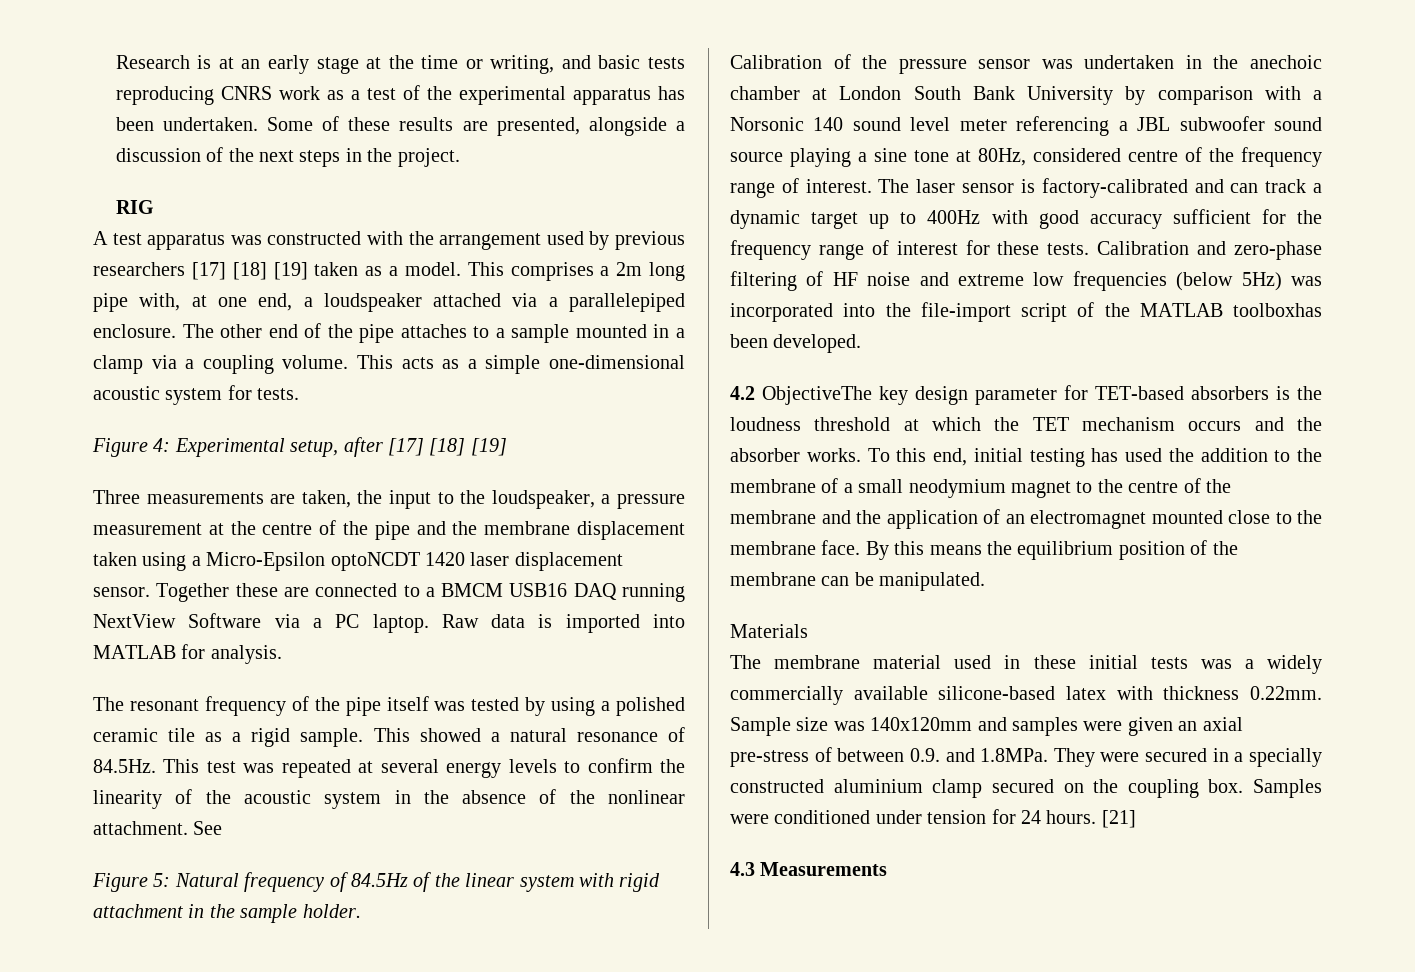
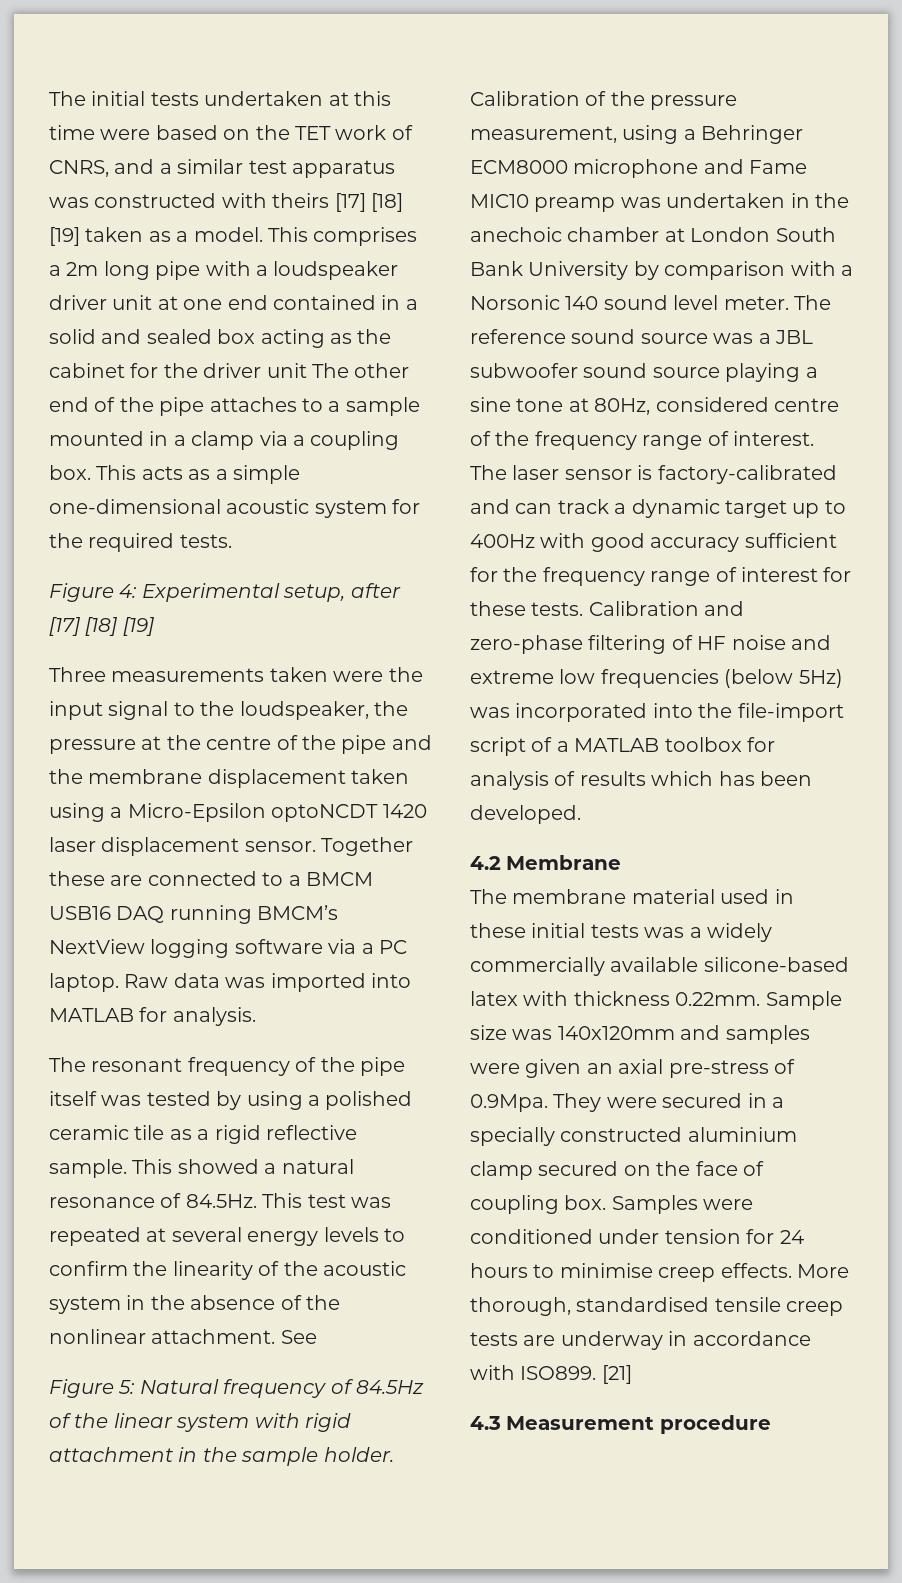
- Research is at an early stage at the time or writing, and basic tests reproducing CNRS work as a test of the experimental apparatus has been undertaken. Some of these results are presented, alongside a discussion of the next steps in the project.
- RIG
- A test apparatus was constructed with the arrangement used by previous researchers [17] [18] [19] taken as a model.
+ The initial tests undertaken at this time were based on the TET work of CNRS, and a similar test apparatus was constructed with theirs [17] [18] [19] taken as a model.
- This comprises a 2m long pipe with, at one end, a loudspeaker attached via a parallelepiped enclosure. The other end of the pipe attaches to a sample mounted in a clamp via a coupling volume.
+ This comprises a 2m long pipe with a loudspeaker driver unit at one end contained in a solid and sealed box acting as the cabinet for the driver unit The other end of the pipe attaches to a sample mounted in a clamp via a coupling box.
- This acts as a simple one-dimensional acoustic system for tests.
+ This acts as a simple one-dimensional acoustic system for the required tests.
- Three measurements are taken, the input to the loudspeaker, a pressure measurement at the centre of the pipe and the membrane displacement taken using a Micro-Epsilon optoNCDT 1420 laser displacement sensor.
+ Three measurements taken were the input signal to the loudspeaker, the pressure at the centre of the pipe and the membrane displacement taken using a Micro-Epsilon optoNCDT 1420 laser displacement sensor.
- Together these are connected to a BMCM USB16 DAQ running NextView Software via a PC laptop.
+ Together these are connected to a BMCM USB16 DAQ running BMCM’s NextView logging software via a PC laptop.
- Raw data is imported into MATLAB for analysis.
+ Raw data was imported into MATLAB for analysis.
- The resonant frequency of the pipe itself was tested by using a polished ceramic tile as a rigid sample.
+ The resonant frequency of the pipe itself was tested by using a polished ceramic tile as a rigid reflective sample.
- Calibration of the pressure sensor was undertaken in the anechoic chamber at London South Bank University by comparison with a Norsonic 140 sound level meter referencing a JBL subwoofer sound source playing a sine tone at 80Hz, considered centre of the frequency range of interest.
+ Calibration of the pressure measurement, using a Behringer ECM8000 microphone and Fame MIC10 preamp was undertaken in the anechoic chamber at London South Bank University by comparison with a Norsonic 140 sound level meter. The reference sound source was a JBL subwoofer sound source playing a sine tone at 80Hz, considered centre of the frequency range of interest.
- Calibration and zero-phase filtering of HF noise and extreme low frequencies (below 5Hz) was incorporated into the file-import script of the MATLAB toolboxhas been developed.
- 4.2 ObjectiveThe key design parameter for TET-based absorbers is the loudness threshold at which the TET mechanism occurs and the absorber works. To this end, initial testing has used the addition to the membrane of a small neodymium magnet to the centre of the membrane and the application of an electromagnet mounted close to the membrane face. By this means the equilibrium position of the membrane can be manipulated.
- Materials
+ Calibration and zero-phase filtering of HF noise and extreme low frequencies (below 5Hz) was incorporated into the file-import script of a MATLAB toolbox for analysis of results which has been developed.
+ 4.2 Membrane
- The membrane material used in these initial tests was a widely commercially available silicone-based latex with thickness 0.22mm. Sample size was 140x120mm and samples were given an axial pre-stress of between 0.9. and 1.8MPa. They were secured in a specially constructed aluminium clamp secured on the coupling box.
+ The membrane material used in these initial tests was a widely commercially available silicone-based latex with thickness 0.22mm. Sample size was 140x120mm and samples were given an axial pre-stress of 0.9Mpa. They were secured in a specially constructed aluminium clamp secured on the face of coupling box.
- Samples were conditioned under tension for 24 hours.
+ Samples were conditioned under tension for 24 hours to minimise creep effects. More thorough, standardised tensile creep tests are underway in accordance with ISO899.
- 4.3 Measurements
+ 4.3 Measurement procedure

